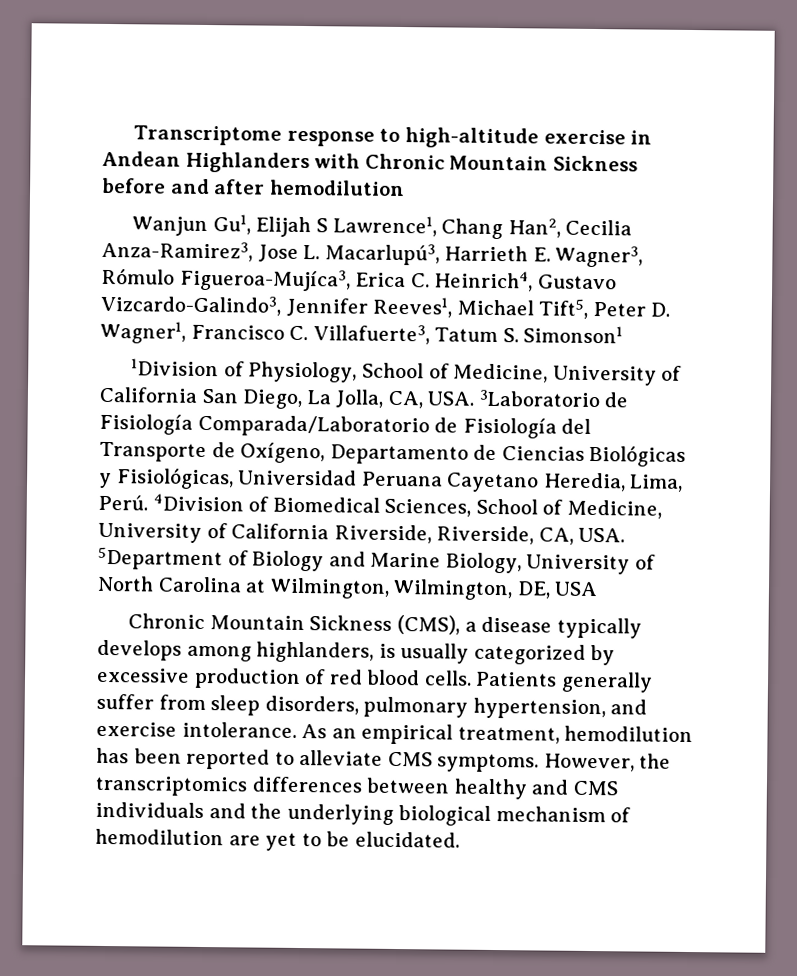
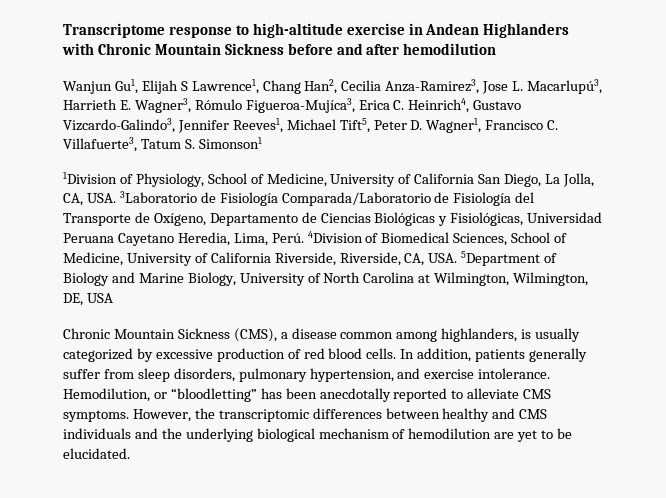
- Chronic Mountain Sickness (CMS), a disease typically develops among highlanders, is usually categorized by excessive production of red blood cells.
+ Chronic Mountain Sickness (CMS), a disease common among highlanders, is usually categorized by excessive production of red blood cells.
- Patients generally suffer from sleep disorders, pulmonary hypertension, and exercise intolerance.
+ In addition, patients generally suffer from sleep disorders, pulmonary hypertension, and exercise intolerance.
- As an empirical treatment, hemodilution has been reported to alleviate CMS symptoms.
+ Hemodilution, or “bloodletting” has been anecdotally reported to alleviate CMS symptoms.
- However, the transcriptomics differences between healthy and CMS individuals and the underlying biological mechanism of hemodilution are yet to be elucidated.
+ However, the transcriptomic differences between healthy and CMS individuals and the underlying biological mechanism of hemodilution are yet to be elucidated.

